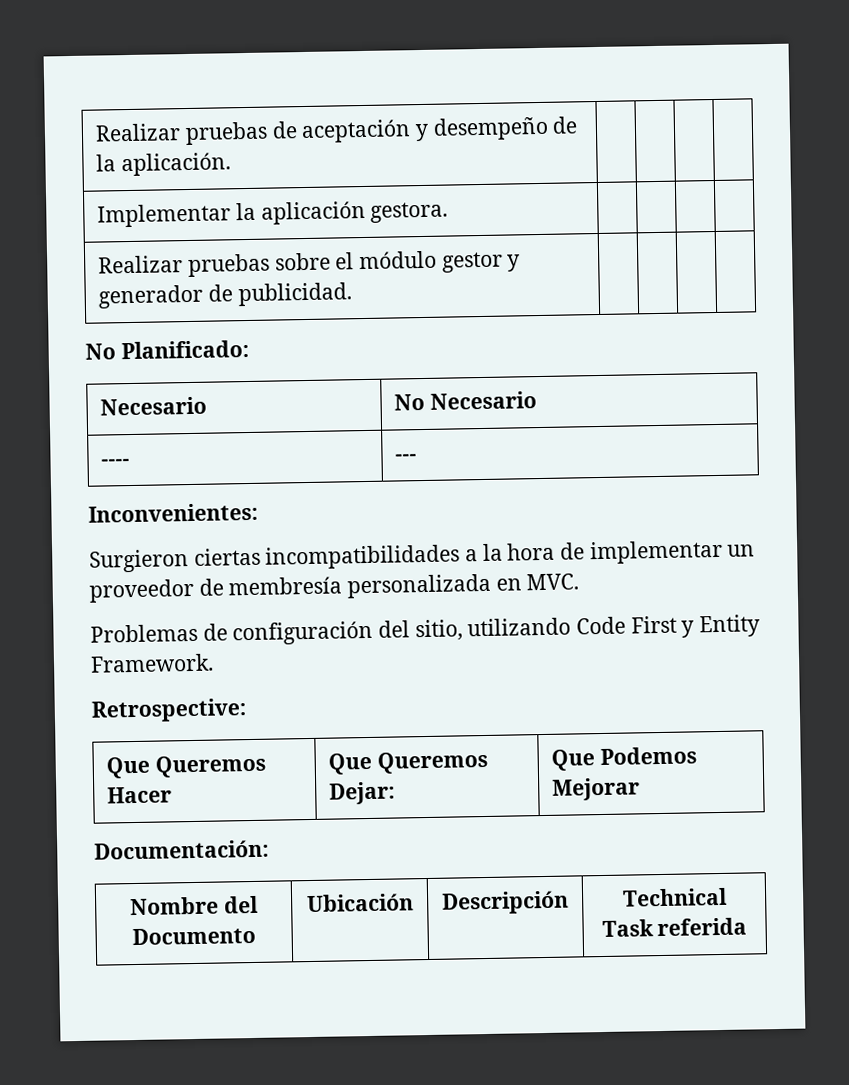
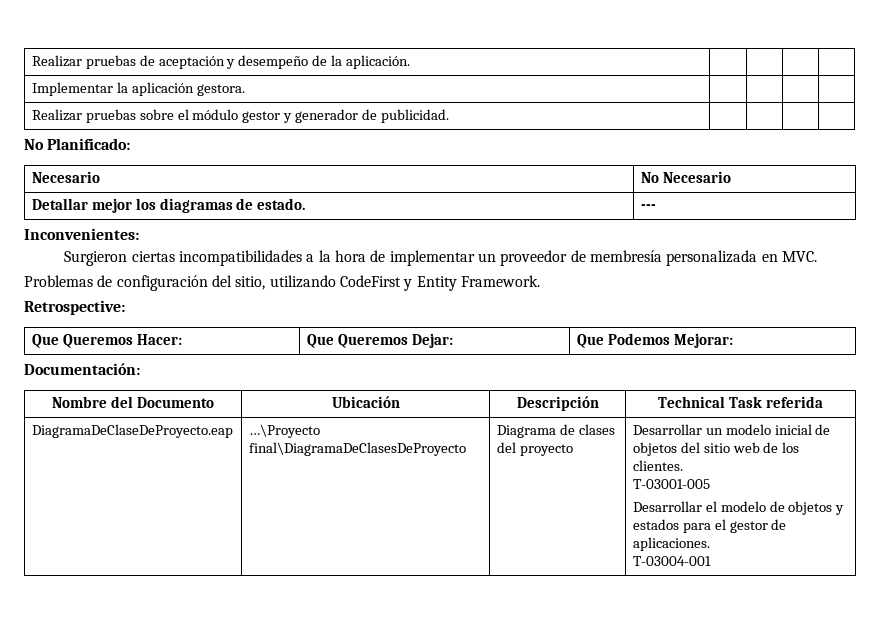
- ---- | ---
+ Detallar mejor los diagramas de estado. | ---
- Problemas de configuración del sitio, utilizando Code First y Entity Framework.
+ Problemas de configuración del sitio, utilizando CodeFirst y Entity Framework.
- Que Queremos Hacer | Que Queremos Dejar: | Que Podemos Mejorar
+ Que Queremos Hacer: | Que Queremos Dejar: | Que Podemos Mejorar:
+ DiagramaDeClaseDeProyecto.eap | …\Proyecto final\DiagramaDeClasesDeProyecto | Diagrama de clases del proyecto | Desarrollar un modelo inicial de objetos del sitio web de los clientes.
+ T-03001-005
+ Desarrollar el modelo de objetos y estados para el gestor de aplicaciones.
+ T-03004-001

